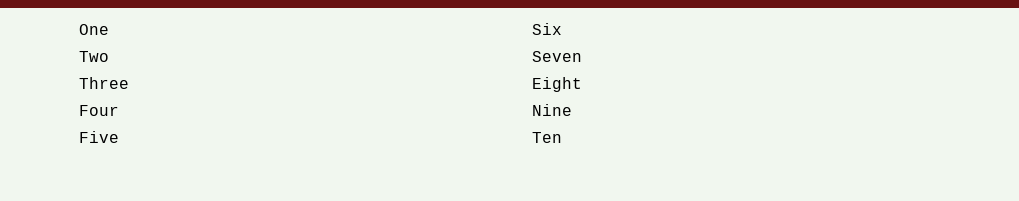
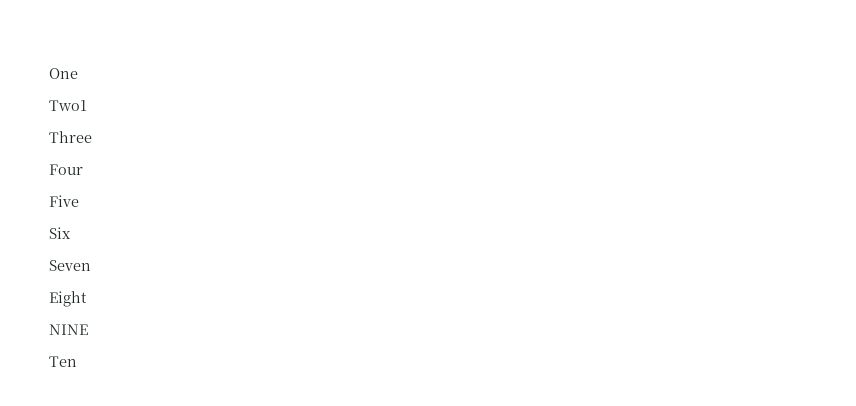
- Two
+ Two1
- Nine
+ NINE

